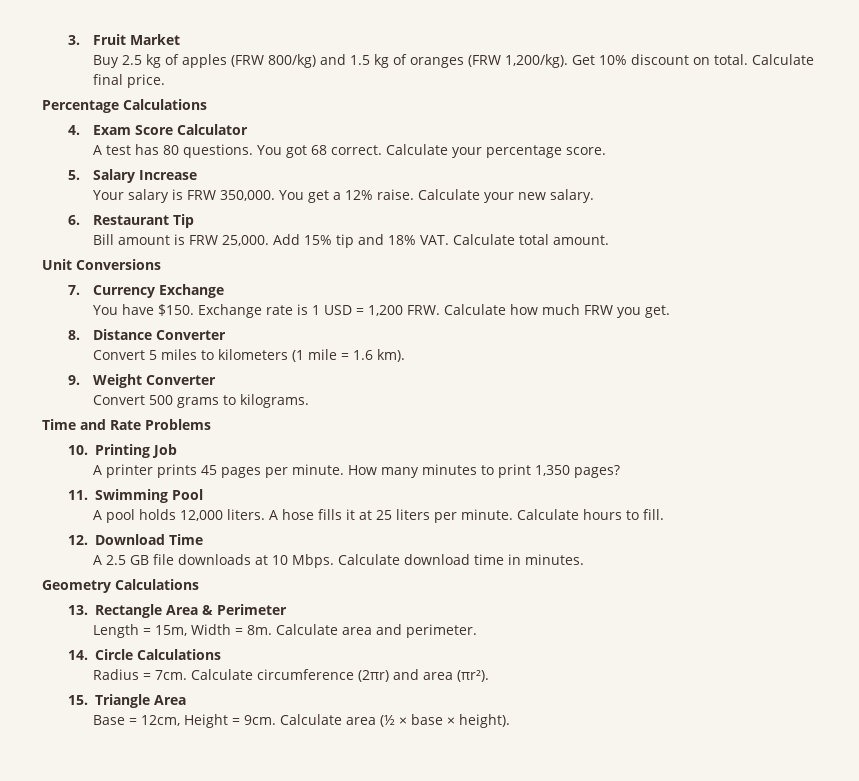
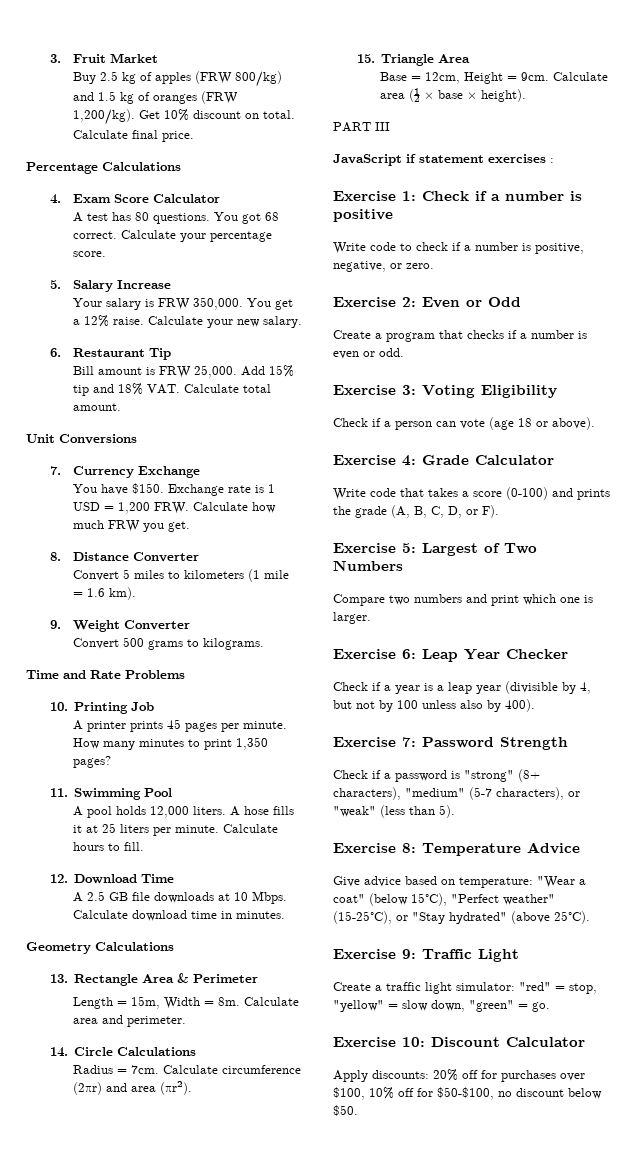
+ PART III
+ JavaScript if statement exercises :
+ Exercise 1: Check if a number is positive
+ Write code to check if a number is positive, negative, or zero.
+ Exercise 2: Even or Odd
+ Create a program that checks if a number is even or odd.
+ Exercise 3: Voting Eligibility
+ Check if a person can vote (age 18 or above).
+ Exercise 4: Grade Calculator
+ Write code that takes a score (0-100) and prints the grade (A, B, C, D, or F).
+ Exercise 5: Largest of Two Numbers
+ Compare two numbers and print which one is larger.
+ Exercise 6: Leap Year Checker
+ Check if a year is a leap year (divisible by 4, but not by 100 unless also by 400).
+ Exercise 7: Password Strength
+ Check if a password is "strong" (8+ characters), "medium" (5-7 characters), or "weak" (less than 5).
+ Exercise 8: Temperature Advice
+ Give advice based on temperature: "Wear a coat" (below 15°C), "Perfect weather" (15-25°C), or "Stay hydrated" (above 25°C).
+ Exercise 9: Traffic Light
+ Create a traffic light simulator: "red" = stop, "yellow" = slow down, "green" = go.
+ Exercise 10: Discount Calculator
+ Apply discounts: 20% off for purchases over $100, 10% off for $50-$100, no discount below $50.

